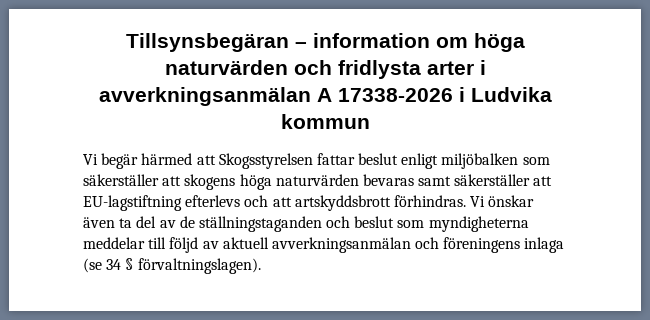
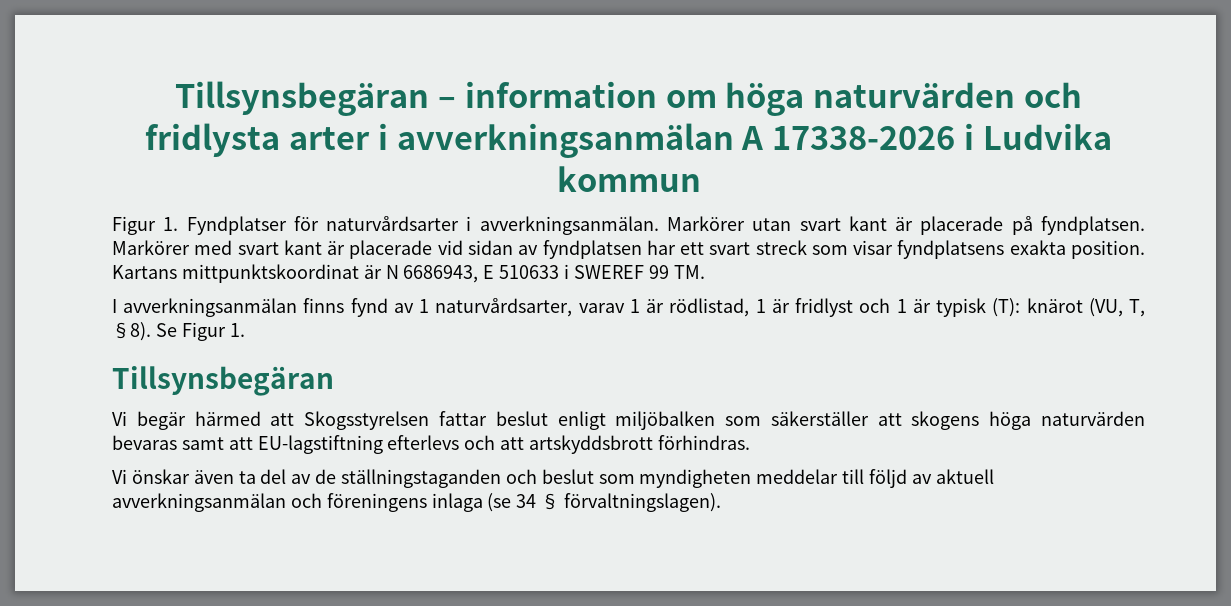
+ Figur 1. Fyndplatser för naturvårdsarter i avverkningsanmälan. Markörer utan svart kant är placerade på fyndplatsen. Markörer med svart kant är placerade vid sidan av fyndplatsen har ett svart streck som visar fyndplatsens exakta position. Kartans mittpunktskoordinat är N 6686943, E 510633 i SWEREF 99 TM.
+ I avverkningsanmälan finns fynd av 1 naturvårdsarter, varav 1 är rödlistad, 1 är fridlyst och 1 är typisk (T): knärot (VU, T, §8). Se Figur 1.
+ Tillsynsbegäran
- Vi begär härmed att Skogsstyrelsen fattar beslut enligt miljöbalken som säkerställer att skogens höga naturvärden bevaras samt säkerställer att EU-lagstiftning efterlevs och att artskyddsbrott förhindras. Vi önskar även ta del av de ställningstaganden och beslut som myndigheterna meddelar till följd av aktuell avverkningsanmälan och föreningens inlaga (se 34 § förvaltningslagen).
+ Vi begär härmed att Skogsstyrelsen fattar beslut enligt miljöbalken som säkerställer att skogens höga naturvärden bevaras samt att EU-lagstiftning efterlevs och att artskyddsbrott förhindras.
+ Vi önskar även ta del av de ställningstaganden och beslut som myndigheten meddelar till följd av aktuell avverkningsanmälan och föreningens inlaga (se 34 § förvaltningslagen).

